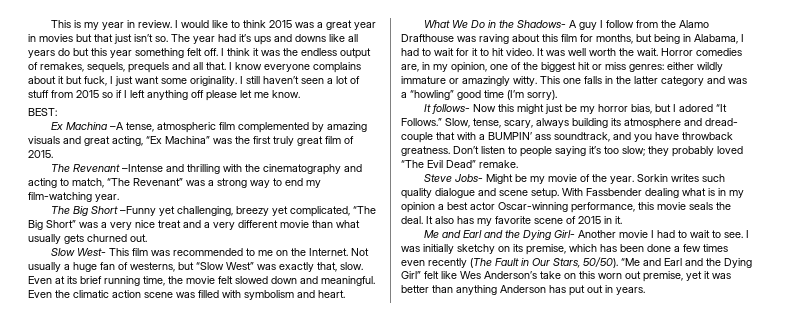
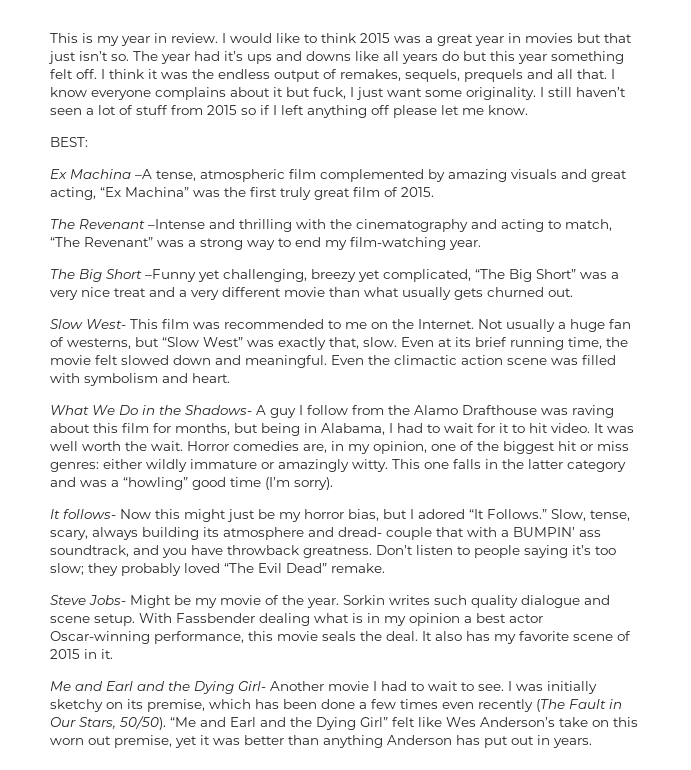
- Even the climatic action scene was filled with symbolism and heart.
+ Even the climactic action scene was filled with symbolism and heart.

